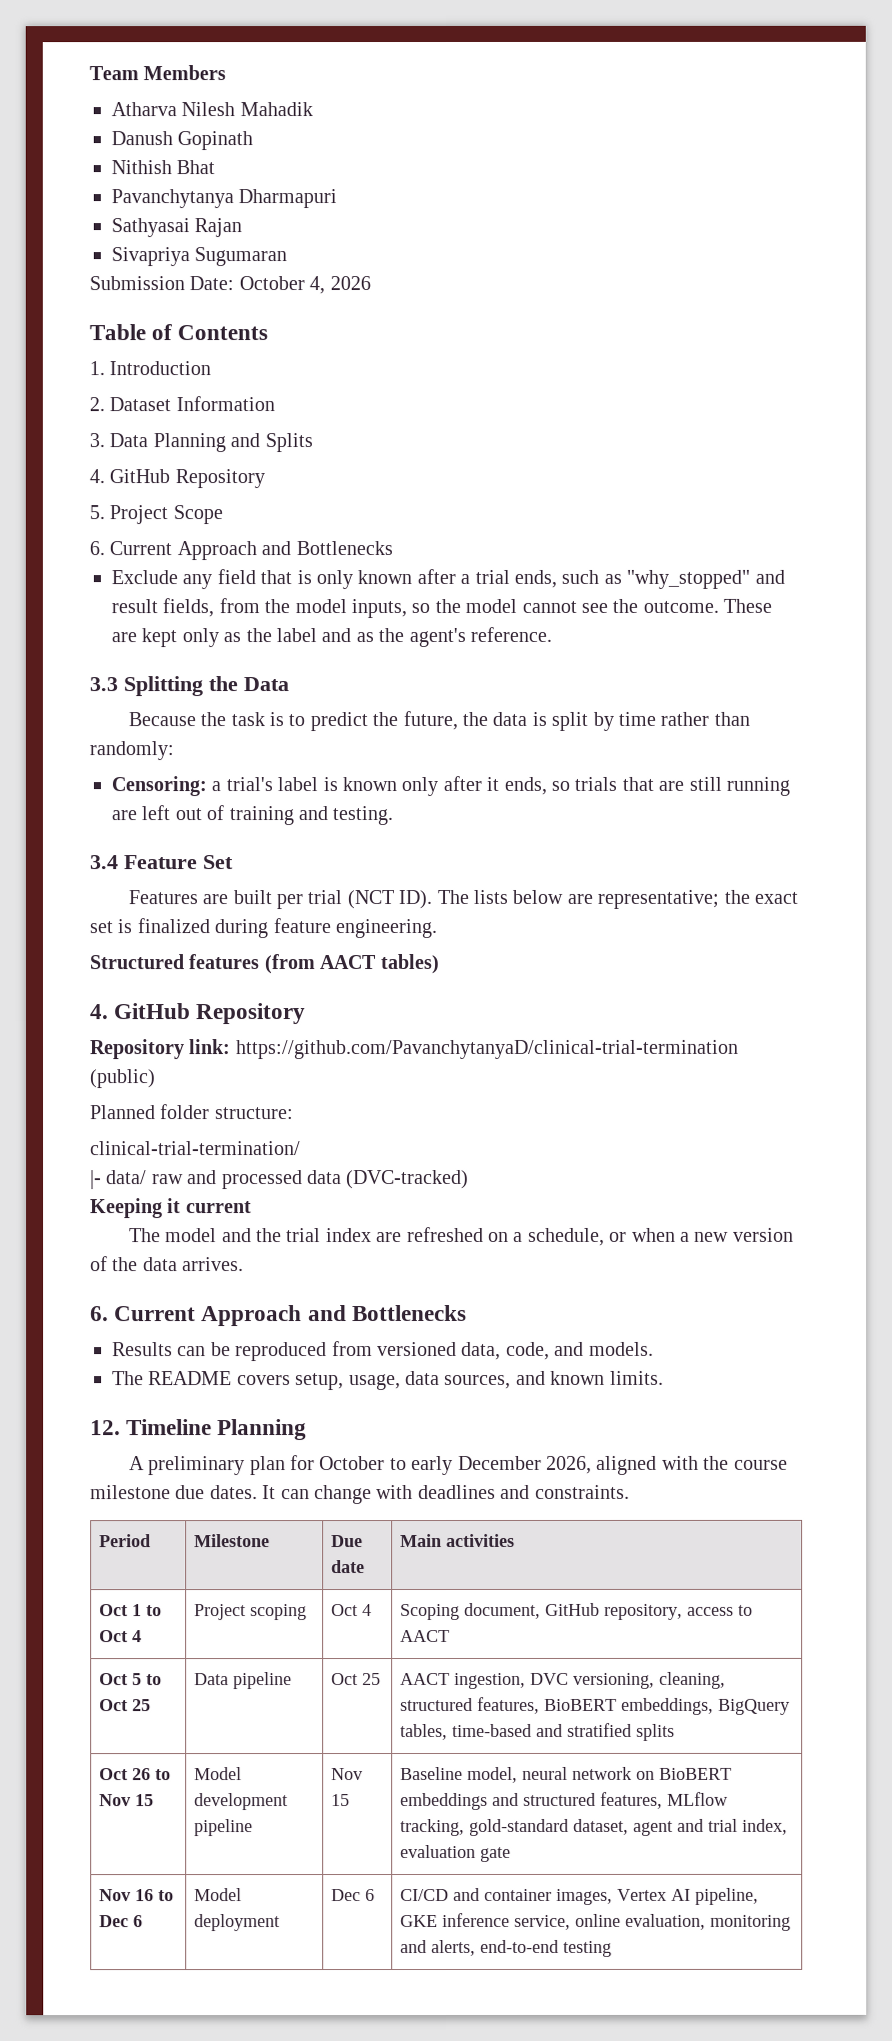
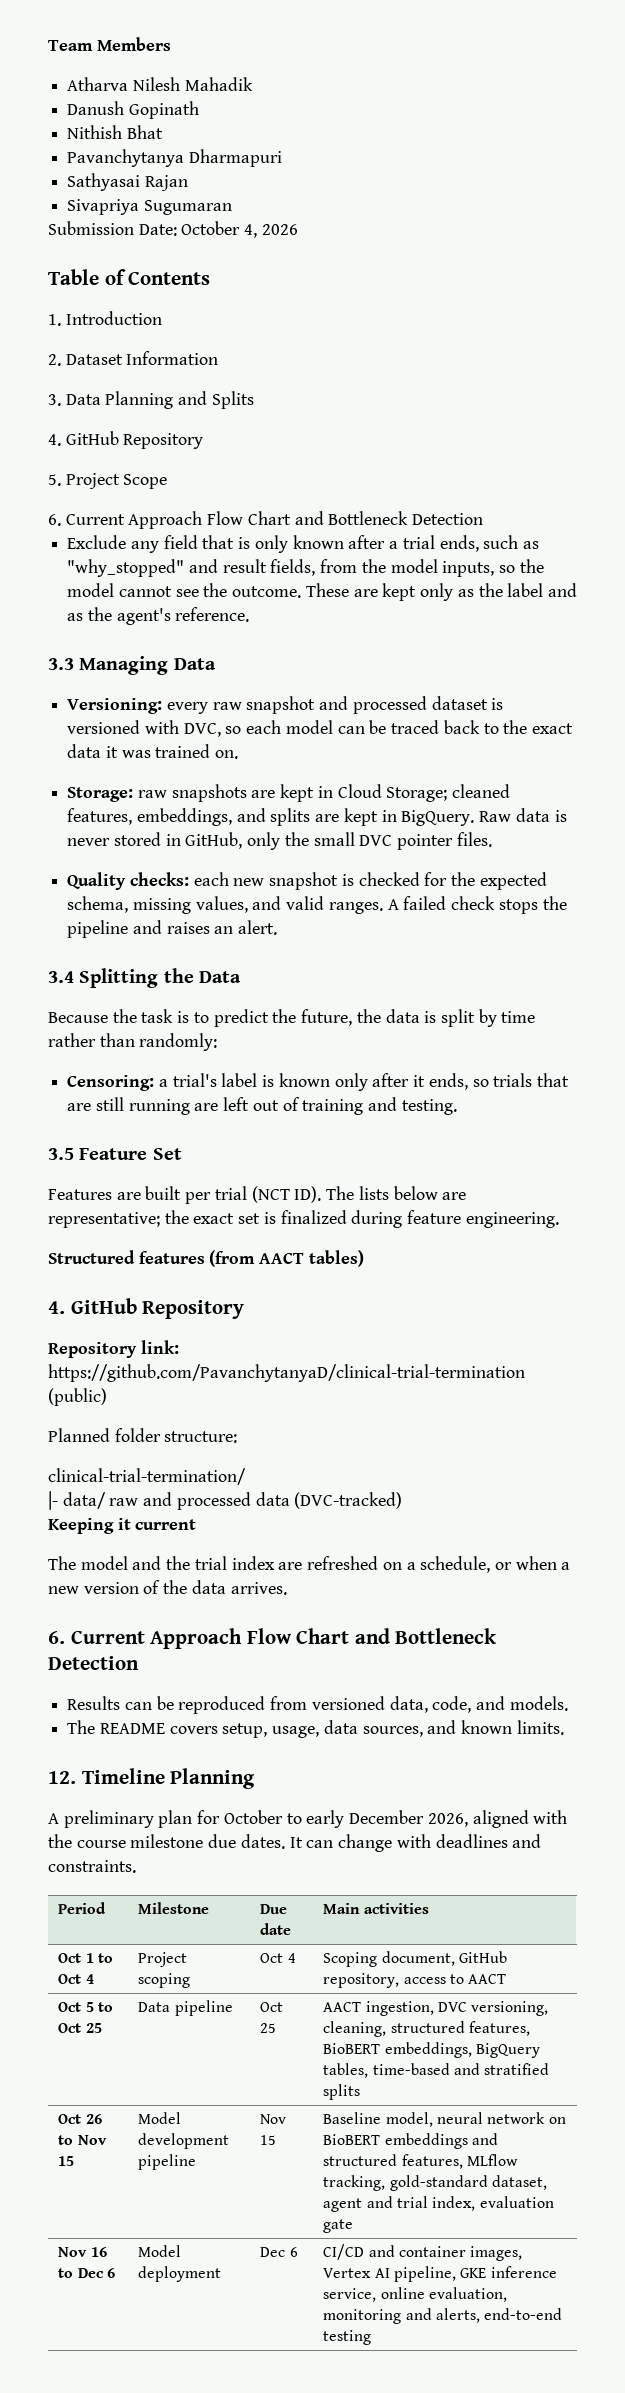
  5. Project Scope
- 6. Current Approach and Bottlenecks
+ 6. Current Approach Flow Chart and Bottleneck Detection
- 3.3 Splitting the Data
+ 3.3 Managing Data
+ Versioning: every raw snapshot and processed dataset is versioned with DVC, so each model can be traced back to the exact data it was trained on.
+ Storage: raw snapshots are kept in Cloud Storage; cleaned features, embeddings, and splits are kept in BigQuery. Raw data is never stored in GitHub, only the small DVC pointer files.
+ Quality checks: each new snapshot is checked for the expected schema, missing values, and valid ranges. A failed check stops the pipeline and raises an alert.
+ 3.4 Splitting the Data
- 3.4 Feature Set
+ 3.5 Feature Set
  The model and the trial index are refreshed on a schedule, or when a new version of the data arrives.
- 6. Current Approach and Bottlenecks
+ 6. Current Approach Flow Chart and Bottleneck Detection

